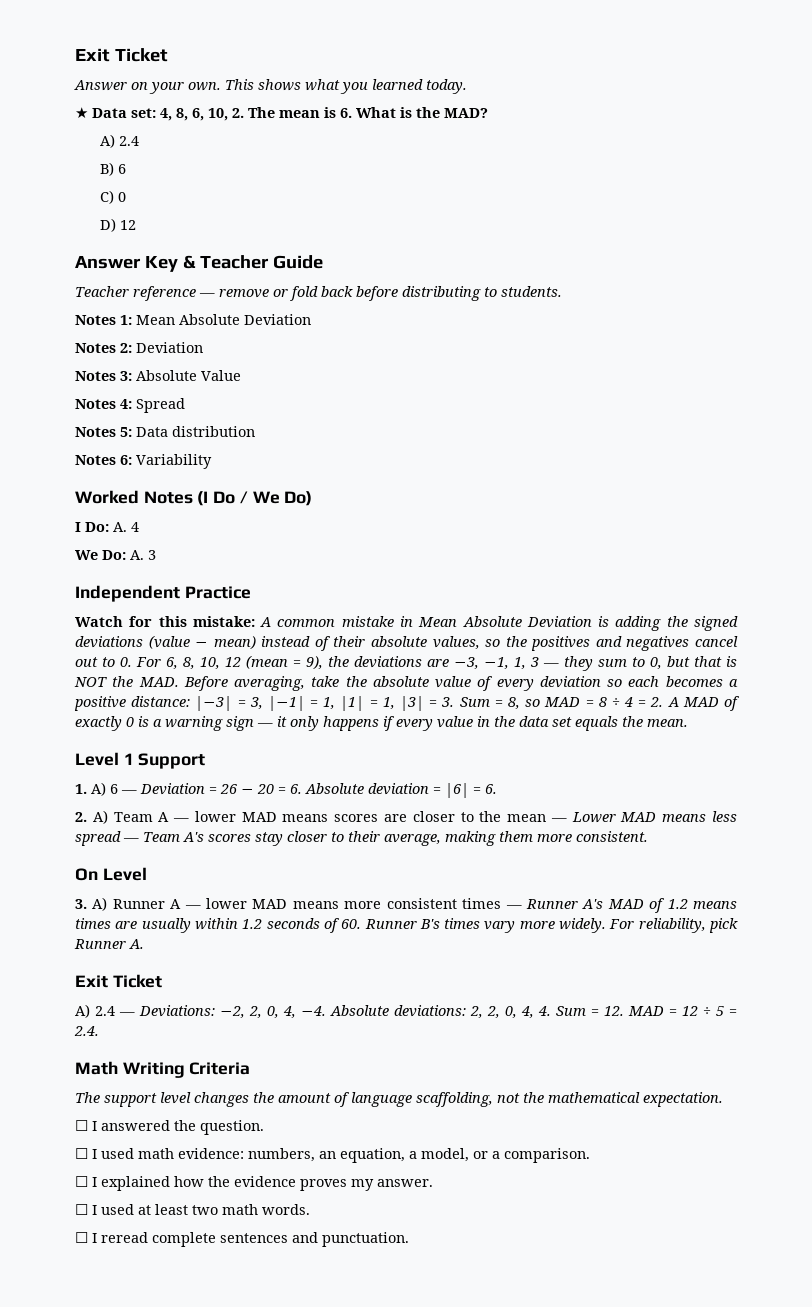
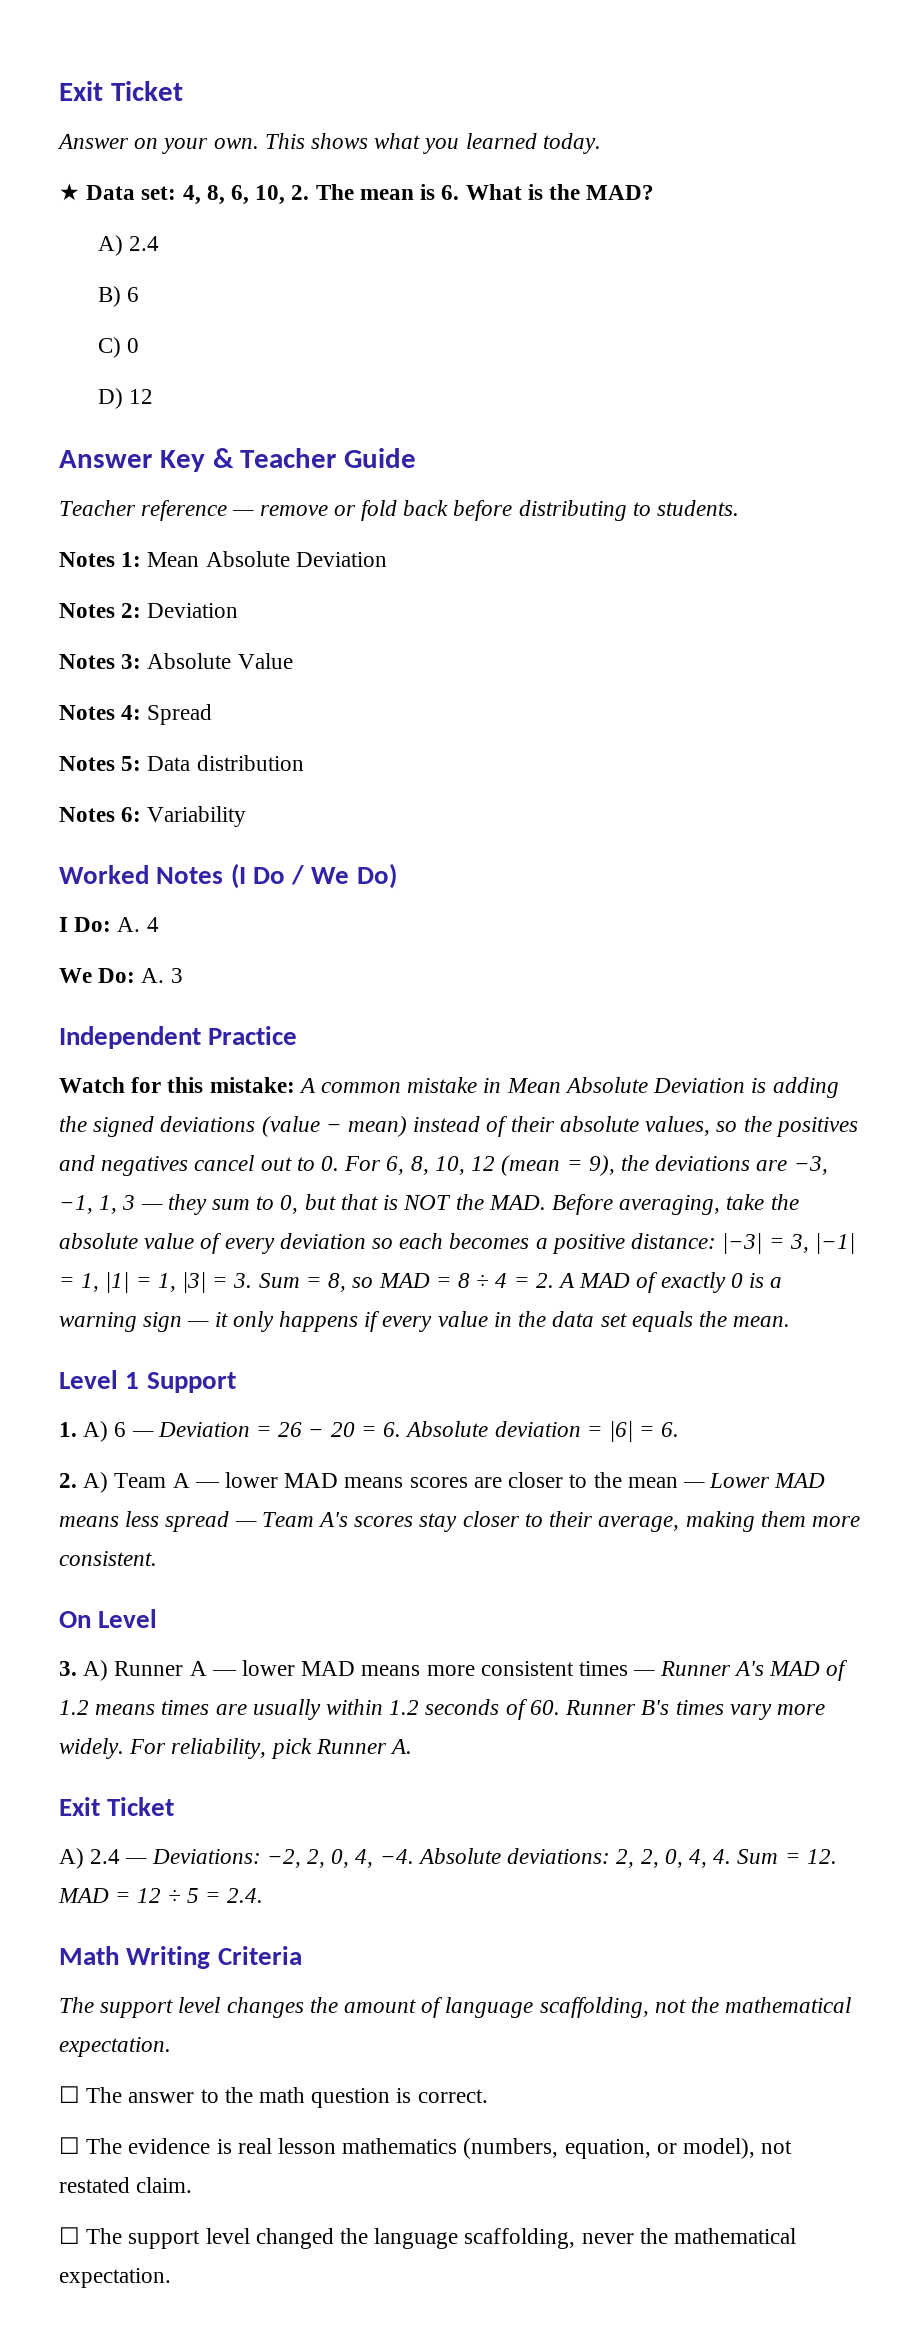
- ☐ I answered the question.
- ☐ I used math evidence: numbers, an equation, a model, or a comparison.
- ☐ I explained how the evidence proves my answer.
- ☐ I used at least two math words.
- ☐ I reread complete sentences and punctuation.
+ ☐ The answer to the math question is correct.
+ ☐ The evidence is real lesson mathematics (numbers, equation, or model), not restated claim.
+ ☐ The support level changed the language scaffolding, never the mathematical expectation.

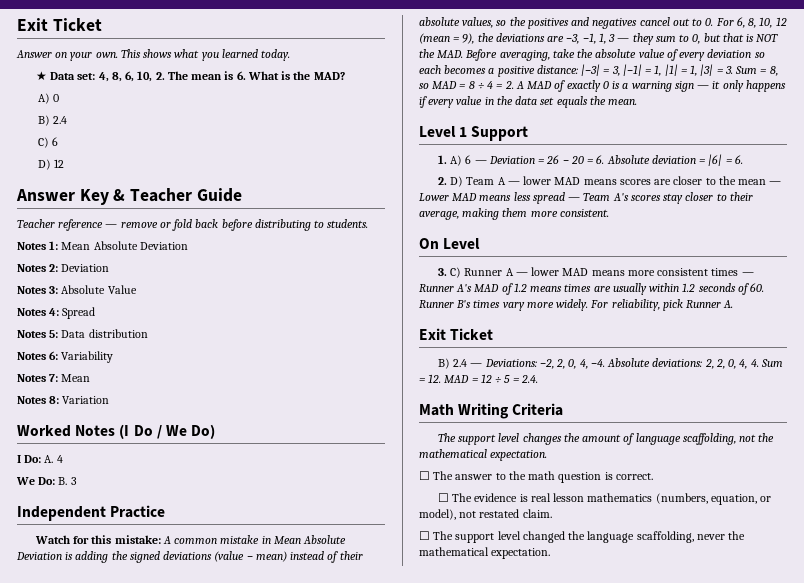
  ★ Data set: 4, 8, 6, 10, 2. The mean is 6. What is the MAD?
- A) 2.4
+ A) 0
+ B) 2.4
- B) 6
- C) 0
+ C) 6
+ Notes 7: Mean
+ Notes 8: Variation
- We Do: A. 3
+ We Do: B. 3
- 2. A) Team A — lower MAD means scores are closer to the mean — Lower MAD means less spread — Team A's scores stay closer to their average, making them more consistent.
+ 2. D) Team A — lower MAD means scores are closer to the mean — Lower MAD means less spread — Team A's scores stay closer to their average, making them more consistent.
- 3. A) Runner A — lower MAD means more consistent times — Runner A's MAD of 1.2 means times are usually within 1.2 seconds of 60. Runner B's times vary more widely.
+ 3. C) Runner A — lower MAD means more consistent times — Runner A's MAD of 1.2 means times are usually within 1.2 seconds of 60. Runner B's times vary more widely.
- A) 2.4 — Deviations: −2, 2, 0, 4, −4.
+ B) 2.4 — Deviations: −2, 2, 0, 4, −4.

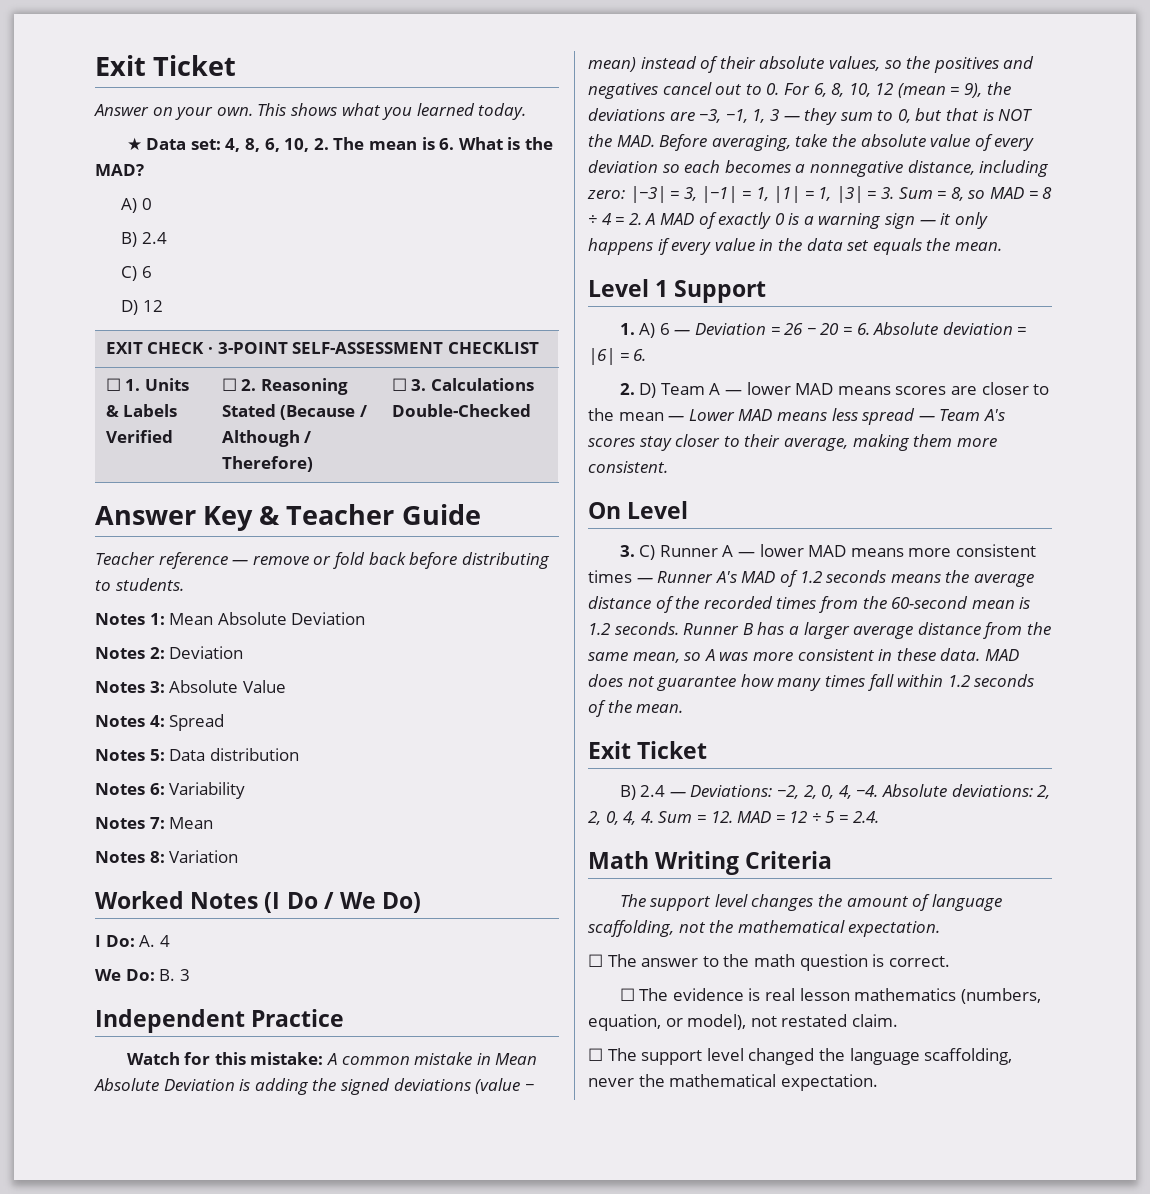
+ EXIT CHECK · 3-POINT SELF-ASSESSMENT CHECKLIST
+ ☐ 1. Units & Labels Verified | ☐ 2. Reasoning Stated (Because / Although / Therefore) | ☐ 3. Calculations Double-Checked
- A common mistake in Mean Absolute Deviation is adding the signed deviations (value − mean) instead of their absolute values, so the positives and negatives cancel out to 0. For 6, 8, 10, 12 (mean = 9), the deviations are −3, −1, 1, 3 — they sum to 0, but that is NOT the MAD. Before averaging, take the absolute value of every deviation so each becomes a positive distance:
+ A common mistake in Mean Absolute Deviation is adding the signed deviations (value − mean) instead of their absolute values, so the positives and negatives cancel out to 0. For 6, 8, 10, 12 (mean = 9), the deviations are −3, −1, 1, 3 — they sum to 0, but that is NOT the MAD. Before averaging, take the absolute value of every deviation so each becomes a nonnegative distance, including zero:
- 3. C) Runner A — lower MAD means more consistent times — Runner A's MAD of 1.2 means times are usually within 1.2 seconds of 60. Runner B's times vary more widely. For reliability, pick Runner A.
+ 3. C) Runner A — lower MAD means more consistent times — Runner A's MAD of 1.2 seconds means the average distance of the recorded times from the 60-second mean is 1.2 seconds. Runner B has a larger average distance from the same mean, so A was more consistent in these data. MAD does not guarantee how many times fall within 1.2 seconds of the mean.

